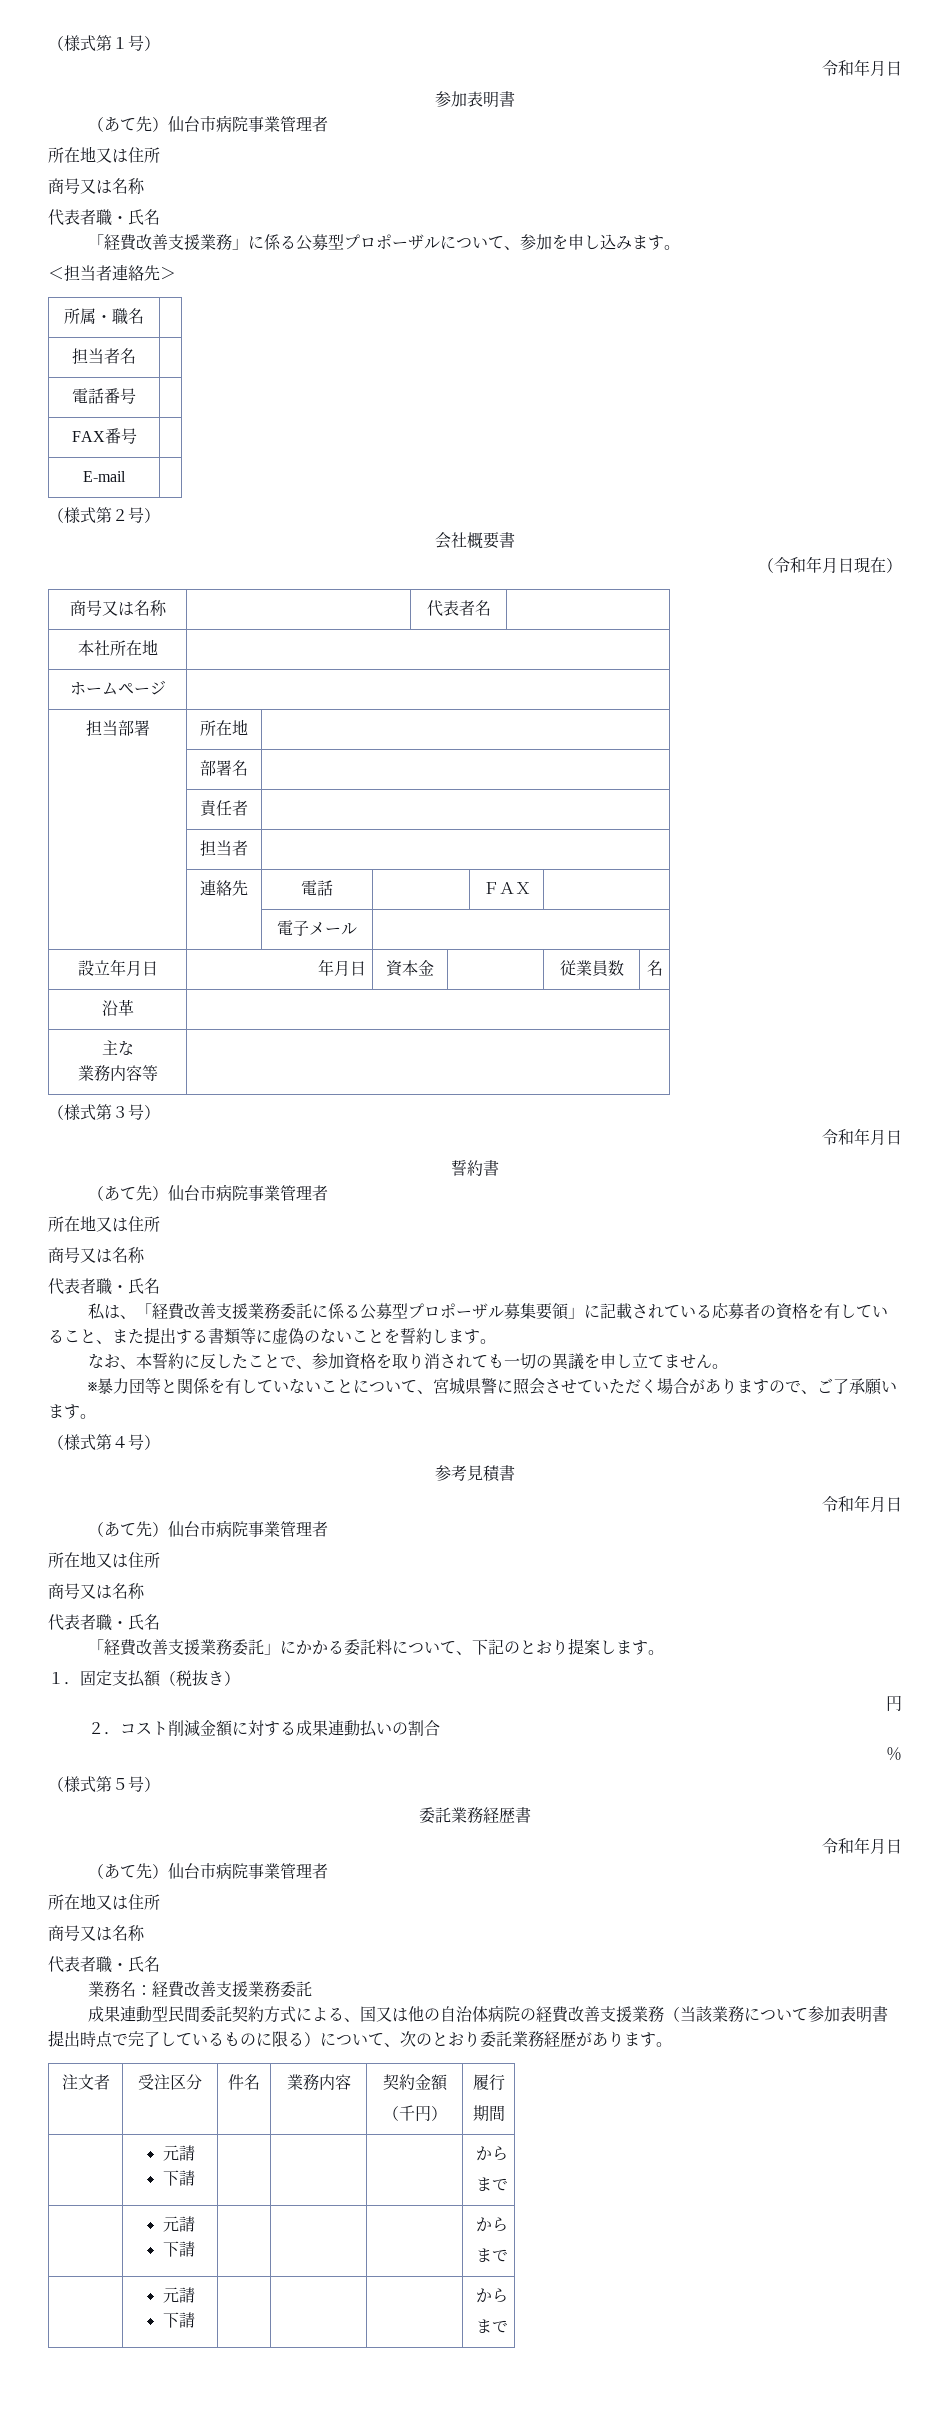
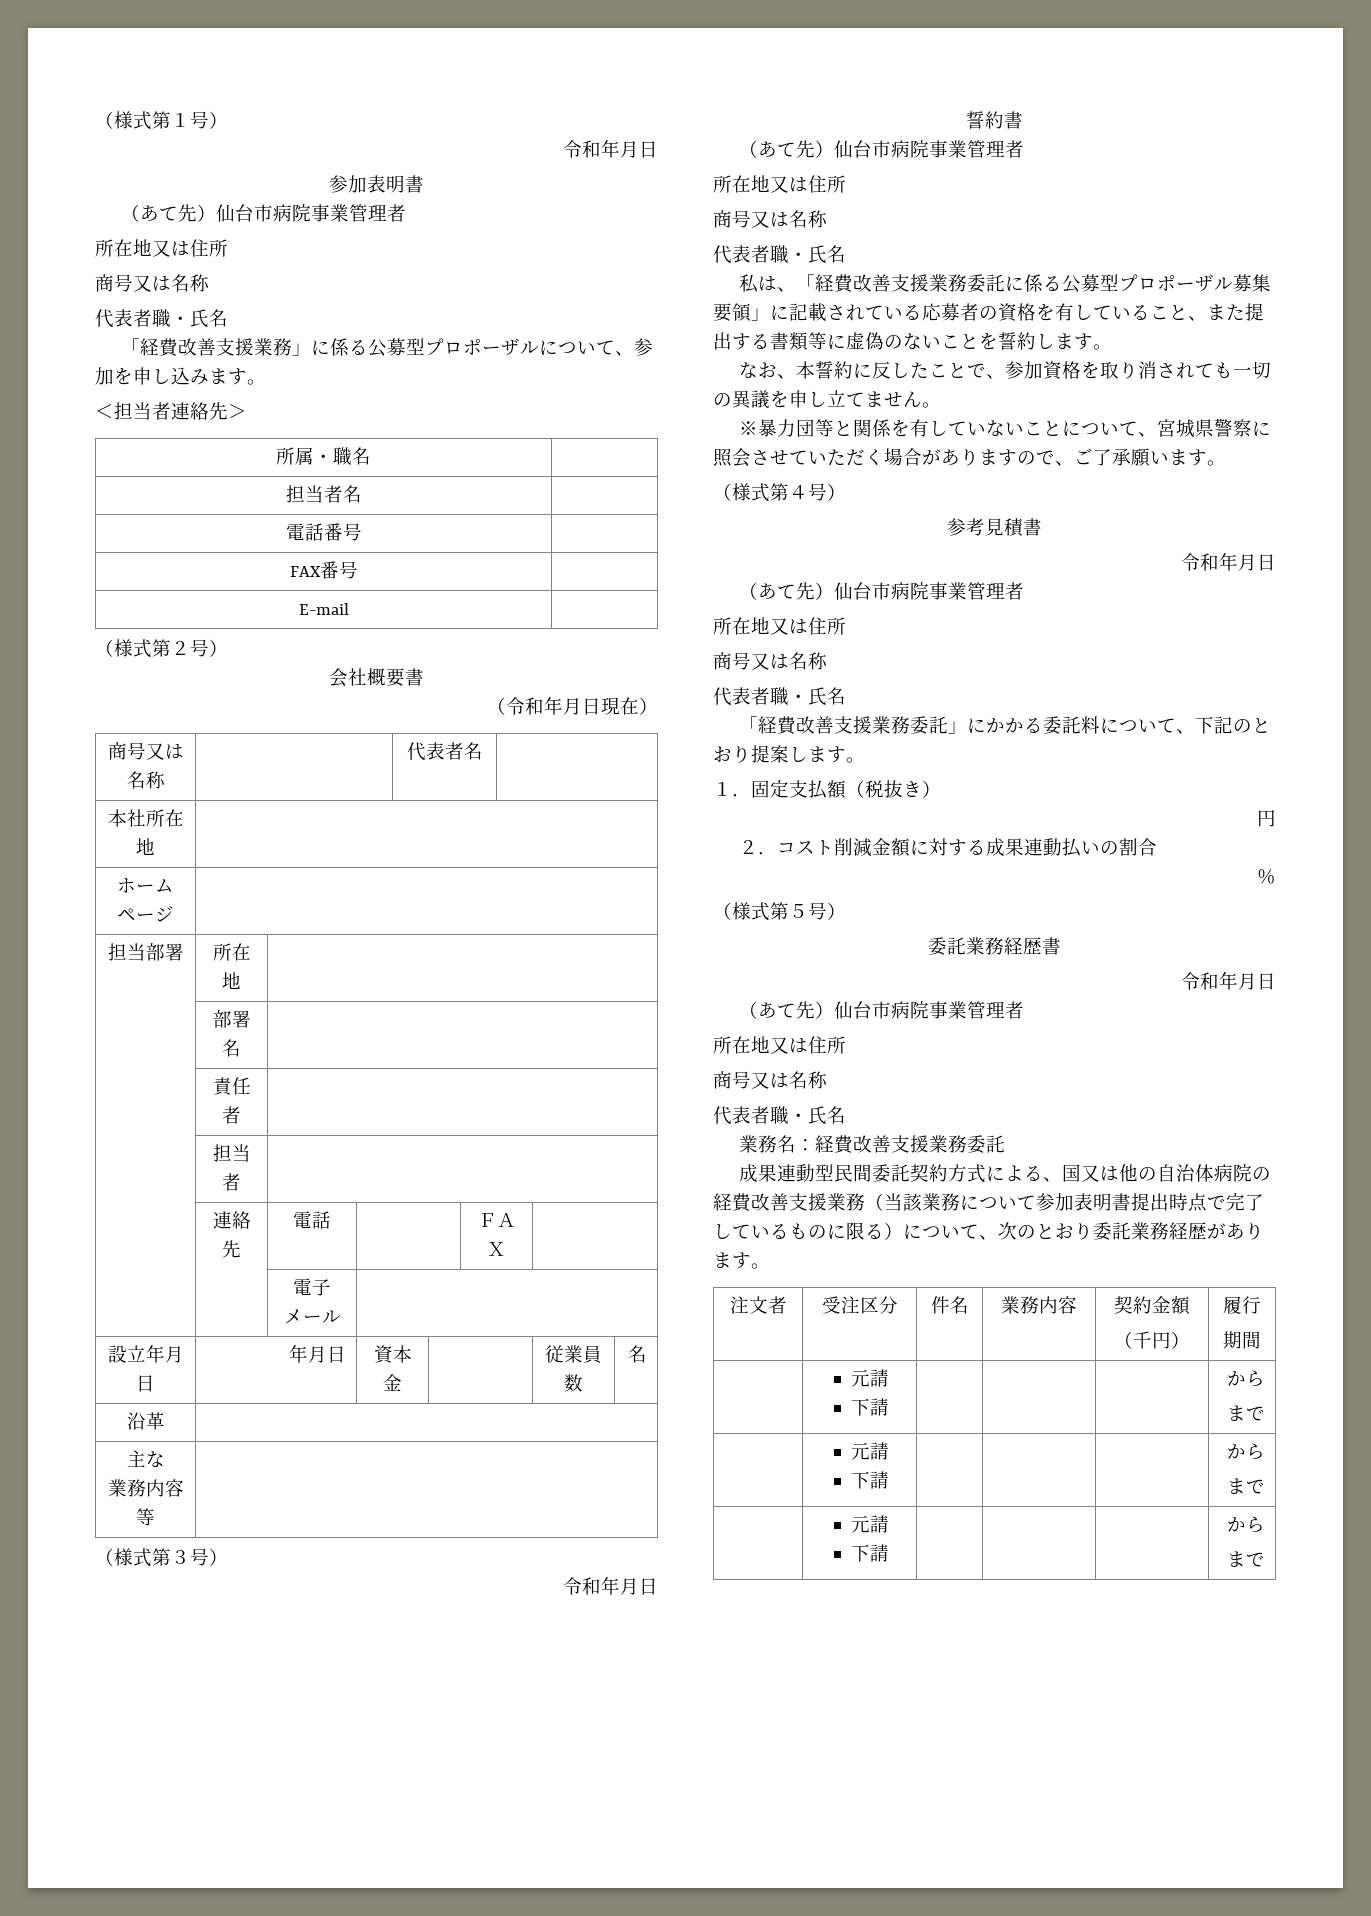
- ※暴力団等と関係を有していないことについて、宮城県警に照会させていただく場合がありますので、ご了承願います。
+ ※暴力団等と関係を有していないことについて、宮城県警察に照会させていただく場合がありますので、ご了承願います。

